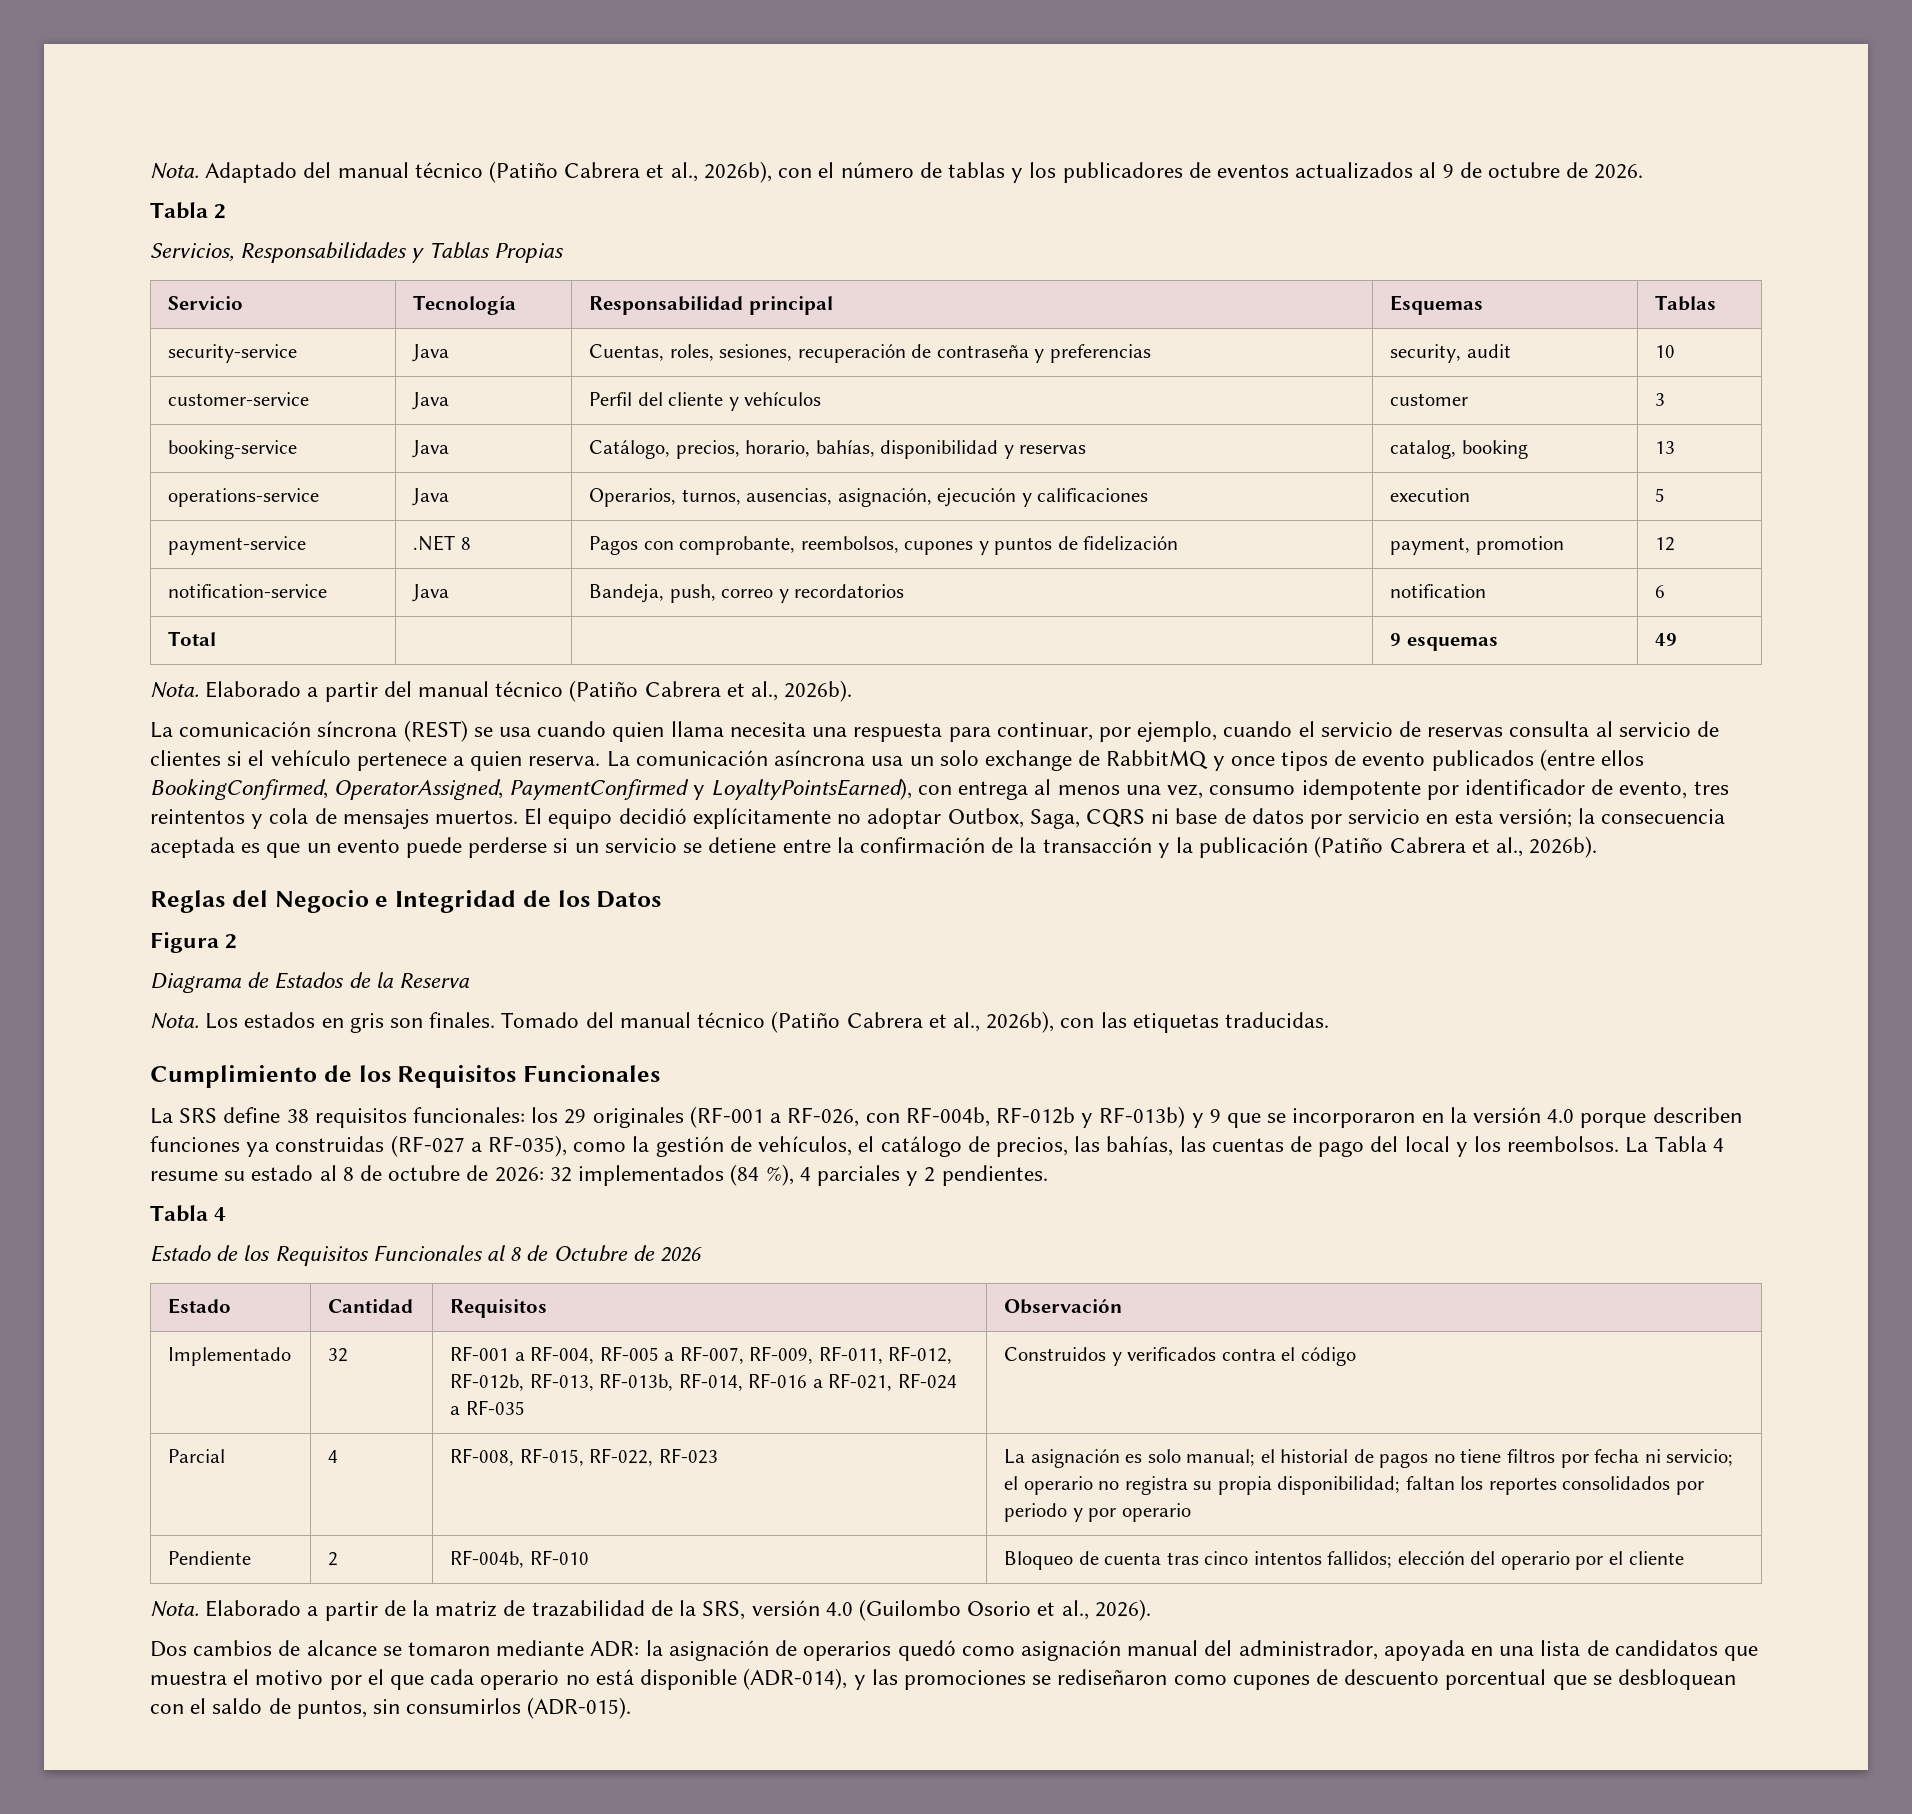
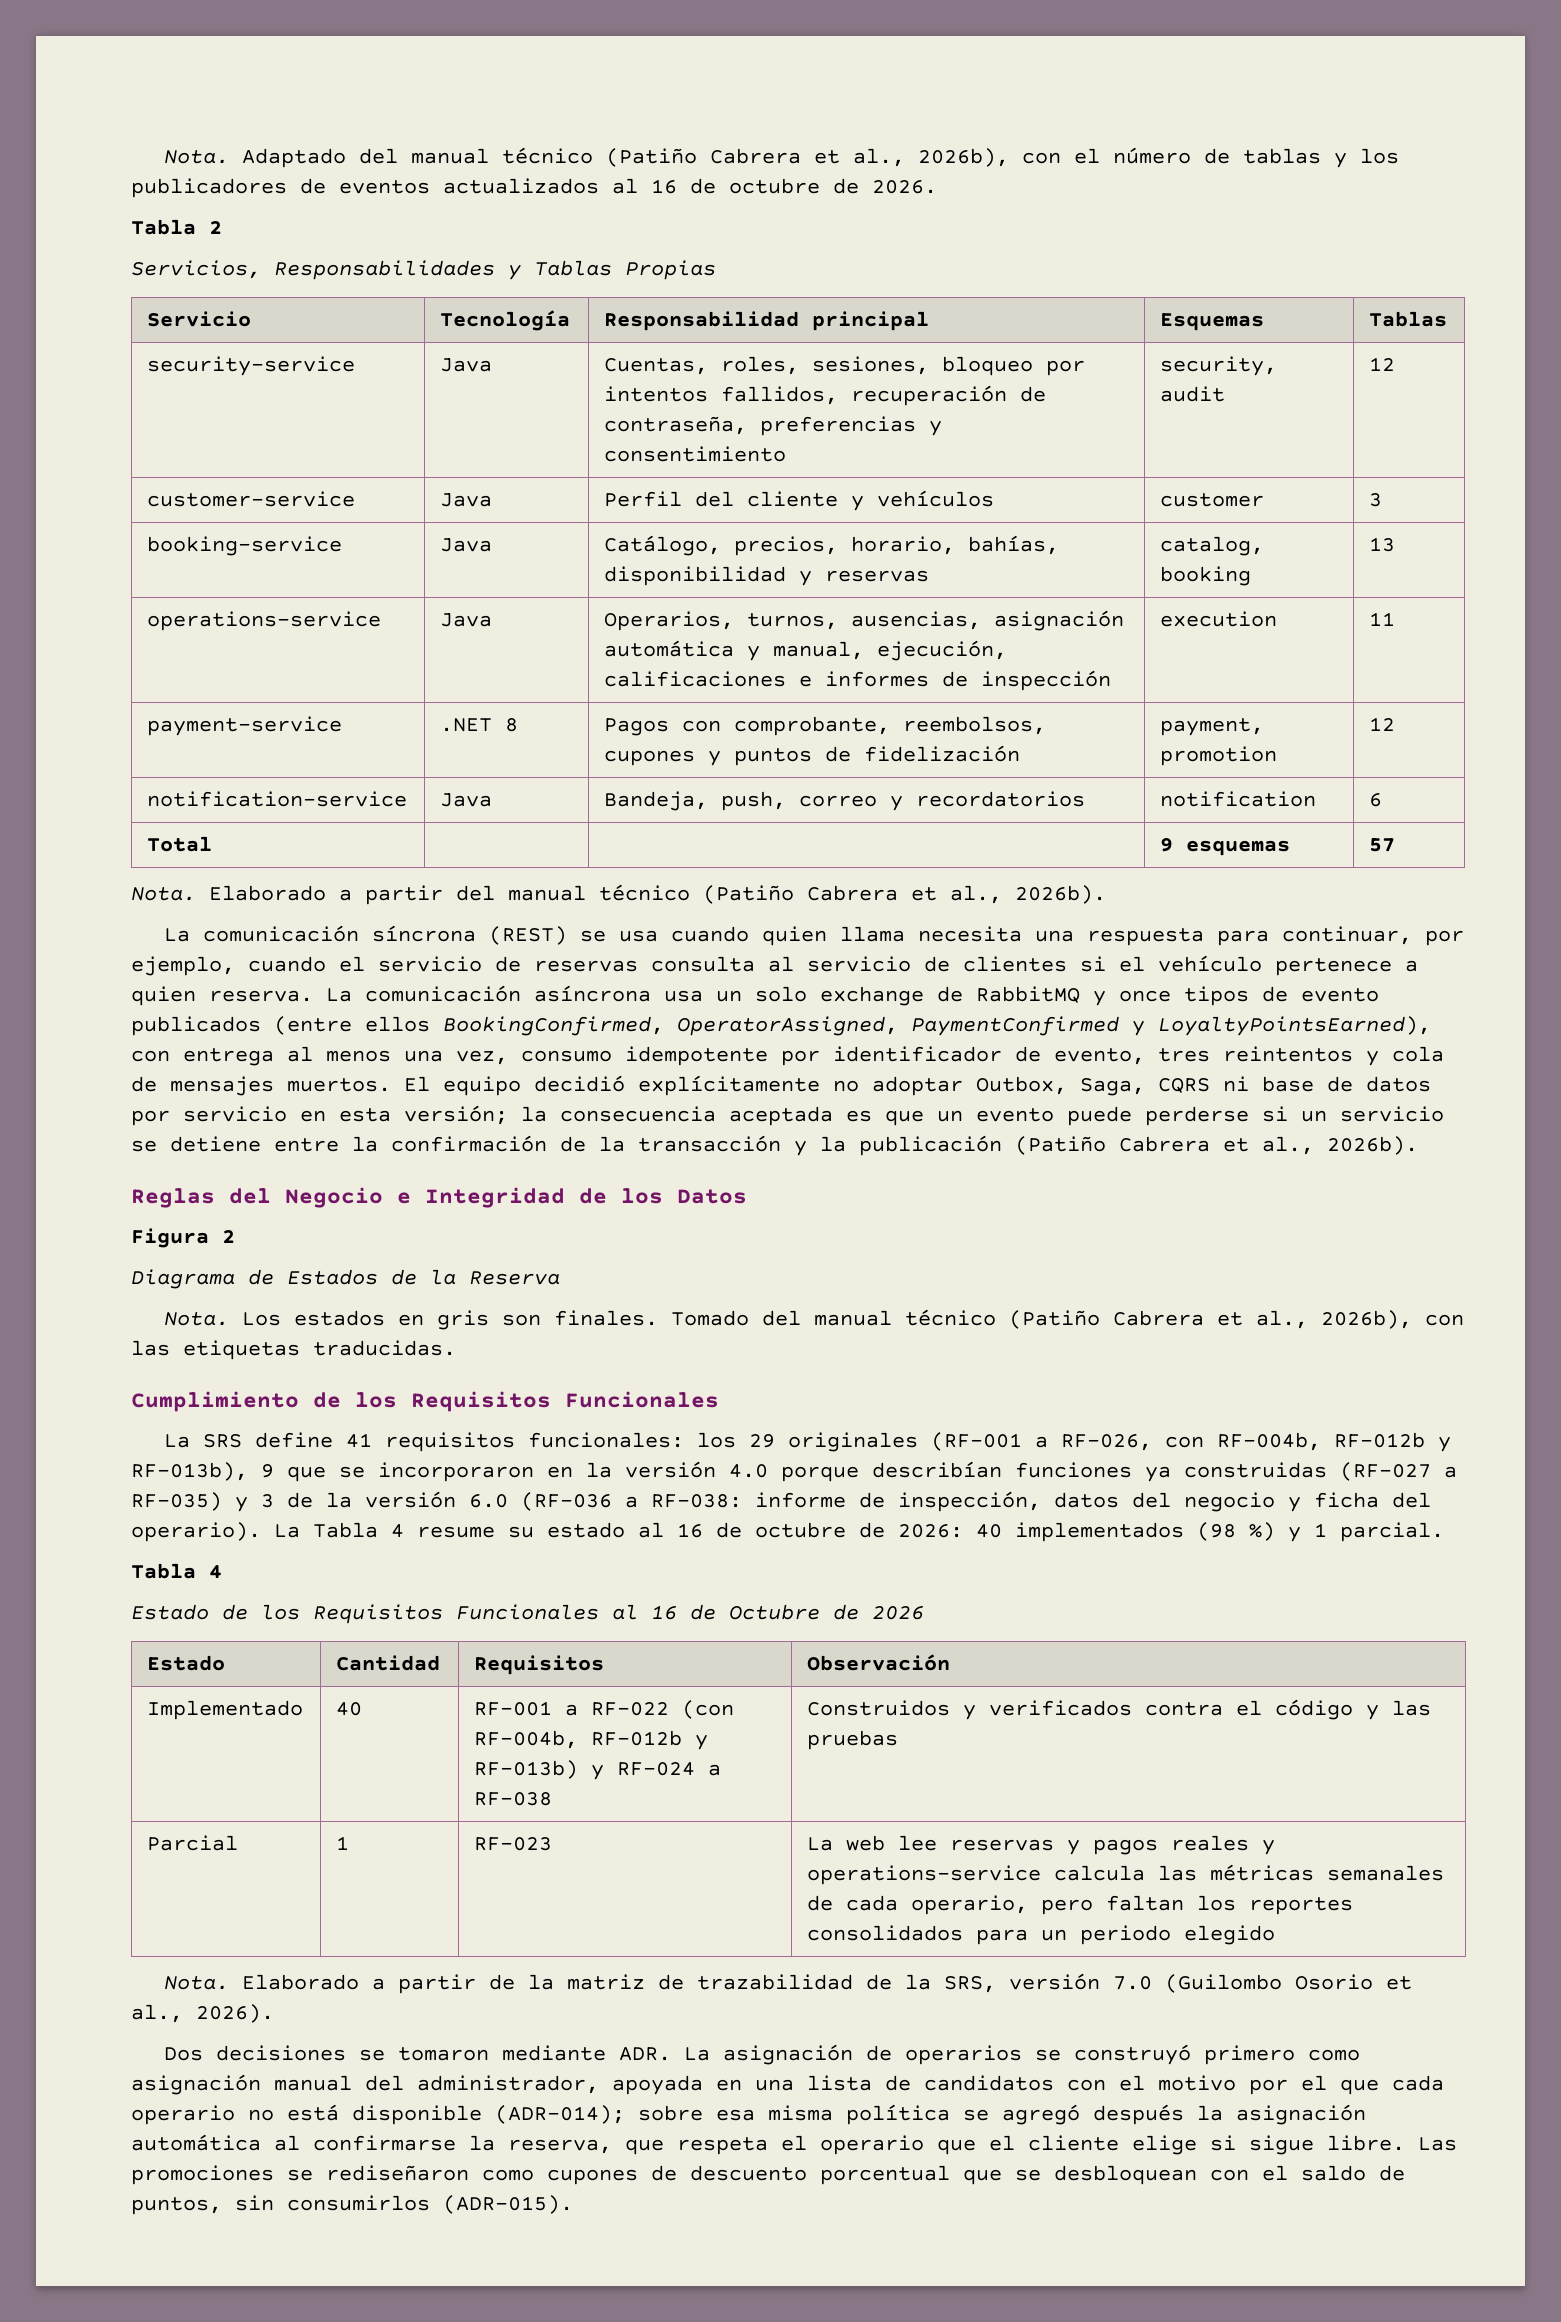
- Adaptado del manual técnico (Patiño Cabrera et al., 2026b), con el número de tablas y los publicadores de eventos actualizados al 9 de octubre de 2026.
+ Adaptado del manual técnico (Patiño Cabrera et al., 2026b), con el número de tablas y los publicadores de eventos actualizados al 16 de octubre de 2026.
- security-service | Java | Cuentas, roles, sesiones, recuperación de contraseña y preferencias | security, audit | 10
+ security-service | Java | Cuentas, roles, sesiones, bloqueo por intentos fallidos, recuperación de contraseña, preferencias y consentimiento | security, audit | 12
- operations-service | Java | Operarios, turnos, ausencias, asignación, ejecución y calificaciones | execution | 5
+ operations-service | Java | Operarios, turnos, ausencias, asignación automática y manual, ejecución, calificaciones e informes de inspección | execution | 11
- Total | | | 9 esquemas | 49
+ Total | | | 9 esquemas | 57
- La SRS define 38 requisitos funcionales: los 29 originales (RF-001 a RF-026, con RF-004b, RF-012b y RF-013b) y 9 que se incorporaron en la versión 4.0 porque describen funciones ya construidas (RF-027 a RF-035), como la gestión de vehículos, el catálogo de precios, las bahías, las cuentas de pago del local y los reembolsos.
+ La SRS define 41 requisitos funcionales: los 29 originales (RF-001 a RF-026, con RF-004b, RF-012b y RF-013b), 9 que se incorporaron en la versión 4.0 porque describían funciones ya construidas (RF-027 a RF-035) y 3 de la versión 6.0 (RF-036 a RF-038: informe de inspección, datos del negocio y ficha del operario).
- La Tabla 4 resume su estado al 8 de octubre de 2026: 32 implementados (84 %), 4 parciales y 2 pendientes.
+ La Tabla 4 resume su estado al 16 de octubre de 2026: 40 implementados (98 %) y 1 parcial.
- Estado de los Requisitos Funcionales al 8 de Octubre de 2026
+ Estado de los Requisitos Funcionales al 16 de Octubre de 2026
- Implementado | 32 | RF-001 a RF-004, RF-005 a RF-007, RF-009, RF-011, RF-012, RF-012b, RF-013, RF-013b, RF-014, RF-016 a RF-021, RF-024 a RF-035 | Construidos y verificados contra el código
- Parcial | 4 | RF-008, RF-015, RF-022, RF-023 | La asignación es solo manual; el historial de pagos no tiene filtros por fecha ni servicio; el operario no registra su propia disponibilidad; faltan los reportes consolidados por periodo y por operario
- Pendiente | 2 | RF-004b, RF-010 | Bloqueo de cuenta tras cinco intentos fallidos; elección del operario por el cliente
+ Implementado | 40 | RF-001 a RF-022 (con RF-004b, RF-012b y RF-013b) y RF-024 a RF-038 | Construidos y verificados contra el código y las pruebas
+ Parcial | 1 | RF-023 | La web lee reservas y pagos reales y operations-service calcula las métricas semanales de cada operario, pero faltan los reportes consolidados para un periodo elegido
- Elaborado a partir de la matriz de trazabilidad de la SRS, versión 4.0 (Guilombo Osorio et al., 2026).
+ Elaborado a partir de la matriz de trazabilidad de la SRS, versión 7.0 (Guilombo Osorio et al., 2026).
- Dos cambios de alcance se tomaron mediante ADR: la asignación de operarios quedó como asignación manual del administrador, apoyada en una lista de candidatos que muestra el motivo por el que cada operario no está disponible (ADR-014), y las promociones se rediseñaron como cupones de descuento porcentual que se desbloquean con el saldo de puntos, sin consumirlos (ADR-015).
+ Dos decisiones se tomaron mediante ADR. La asignación de operarios se construyó primero como asignación manual del administrador, apoyada en una lista de candidatos con el motivo por el que cada operario no está disponible (ADR-014); sobre esa misma política se agregó después la asignación automática al confirmarse la reserva, que respeta el operario que el cliente elige si sigue libre. Las promociones se rediseñaron como cupones de descuento porcentual que se desbloquean con el saldo de puntos, sin consumirlos (ADR-015).

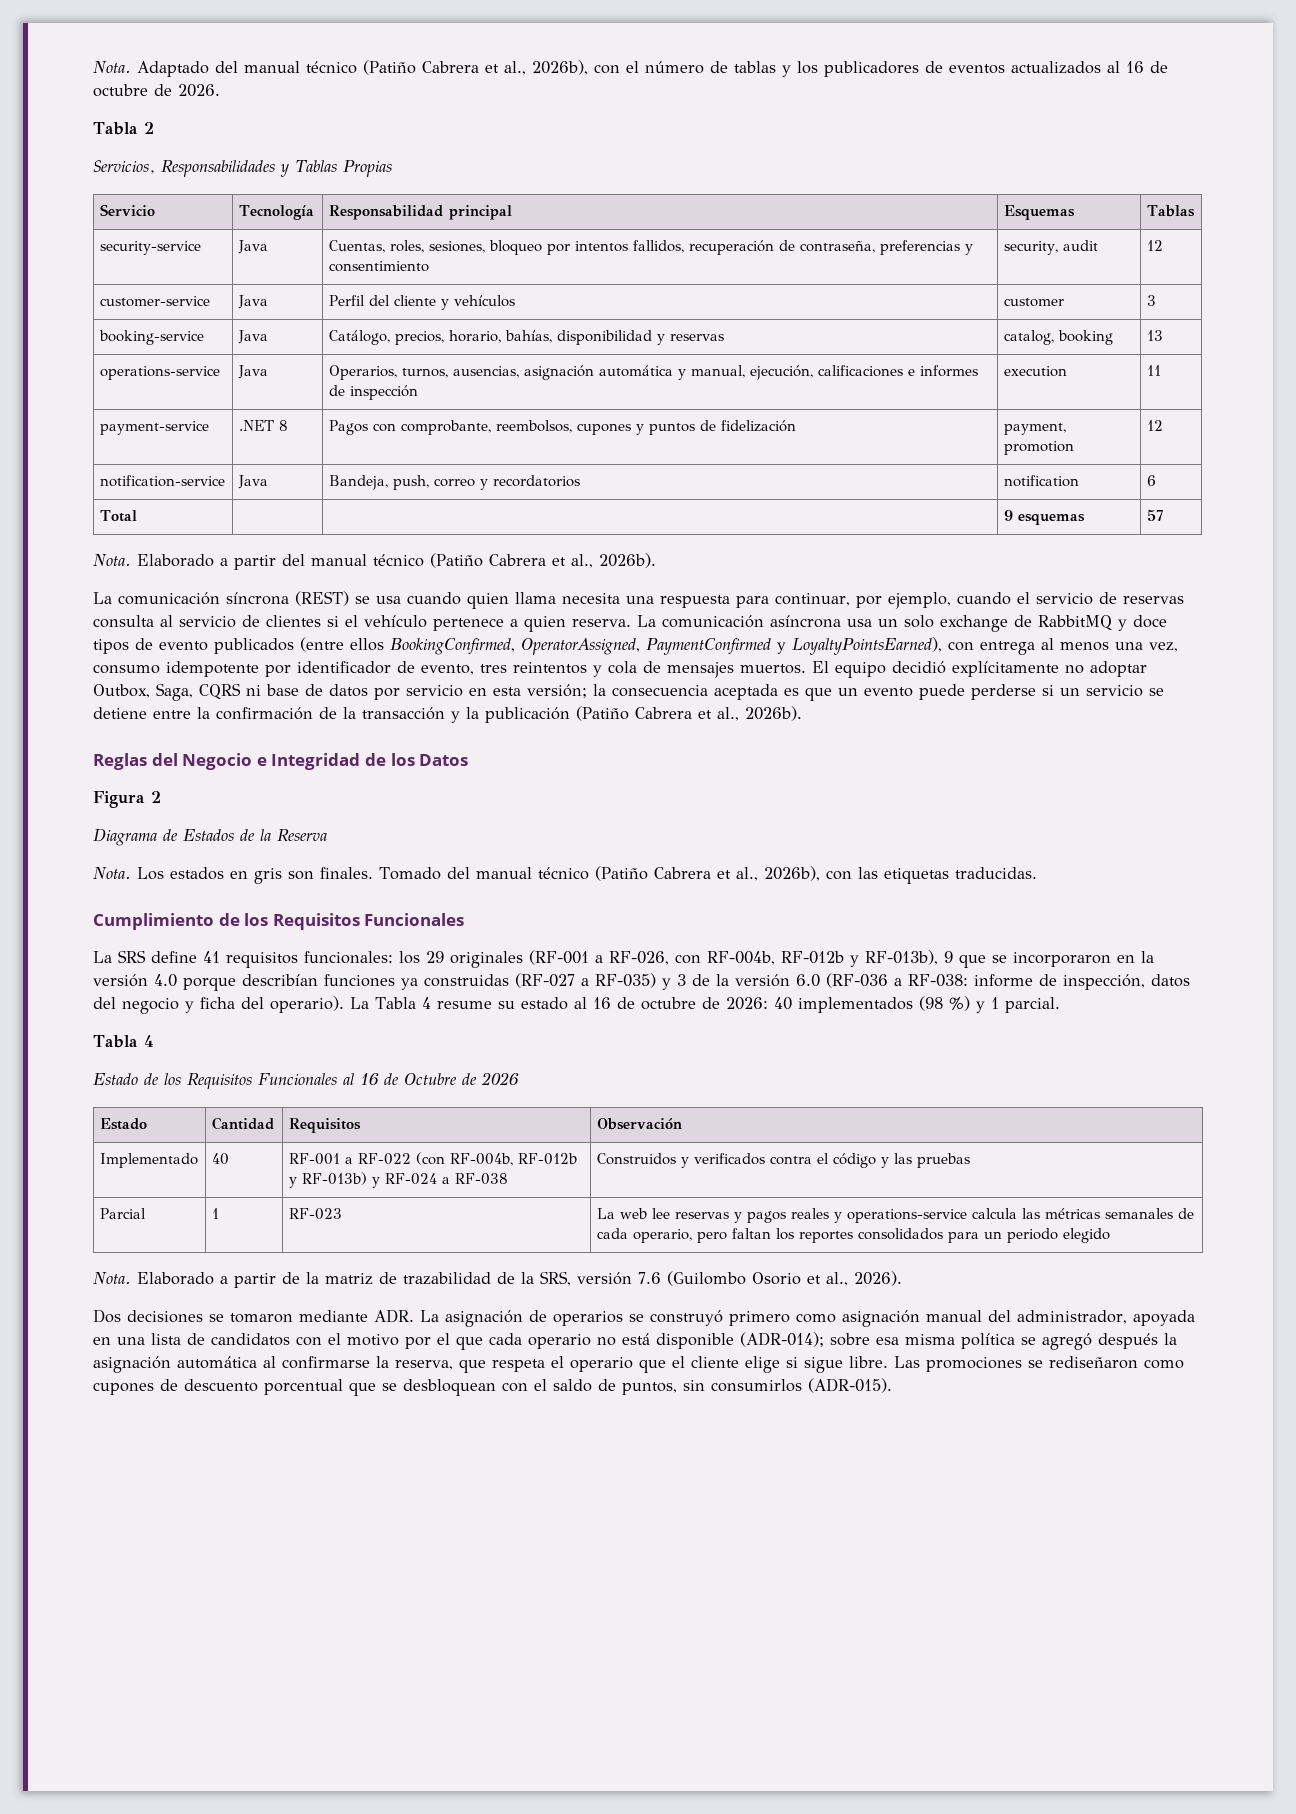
- La comunicación asíncrona usa un solo exchange de RabbitMQ y once tipos de evento publicados (entre ellos BookingConfirmed, OperatorAssigned, PaymentConfirmed y LoyaltyPointsEarned), con entrega al menos una vez, consumo idempotente por identificador de evento, tres reintentos y cola de mensajes muertos.
+ La comunicación asíncrona usa un solo exchange de RabbitMQ y doce tipos de evento publicados (entre ellos BookingConfirmed, OperatorAssigned, PaymentConfirmed y LoyaltyPointsEarned), con entrega al menos una vez, consumo idempotente por identificador de evento, tres reintentos y cola de mensajes muertos.
- Elaborado a partir de la matriz de trazabilidad de la SRS, versión 7.0 (Guilombo Osorio et al., 2026).
+ Elaborado a partir de la matriz de trazabilidad de la SRS, versión 7.6 (Guilombo Osorio et al., 2026).

